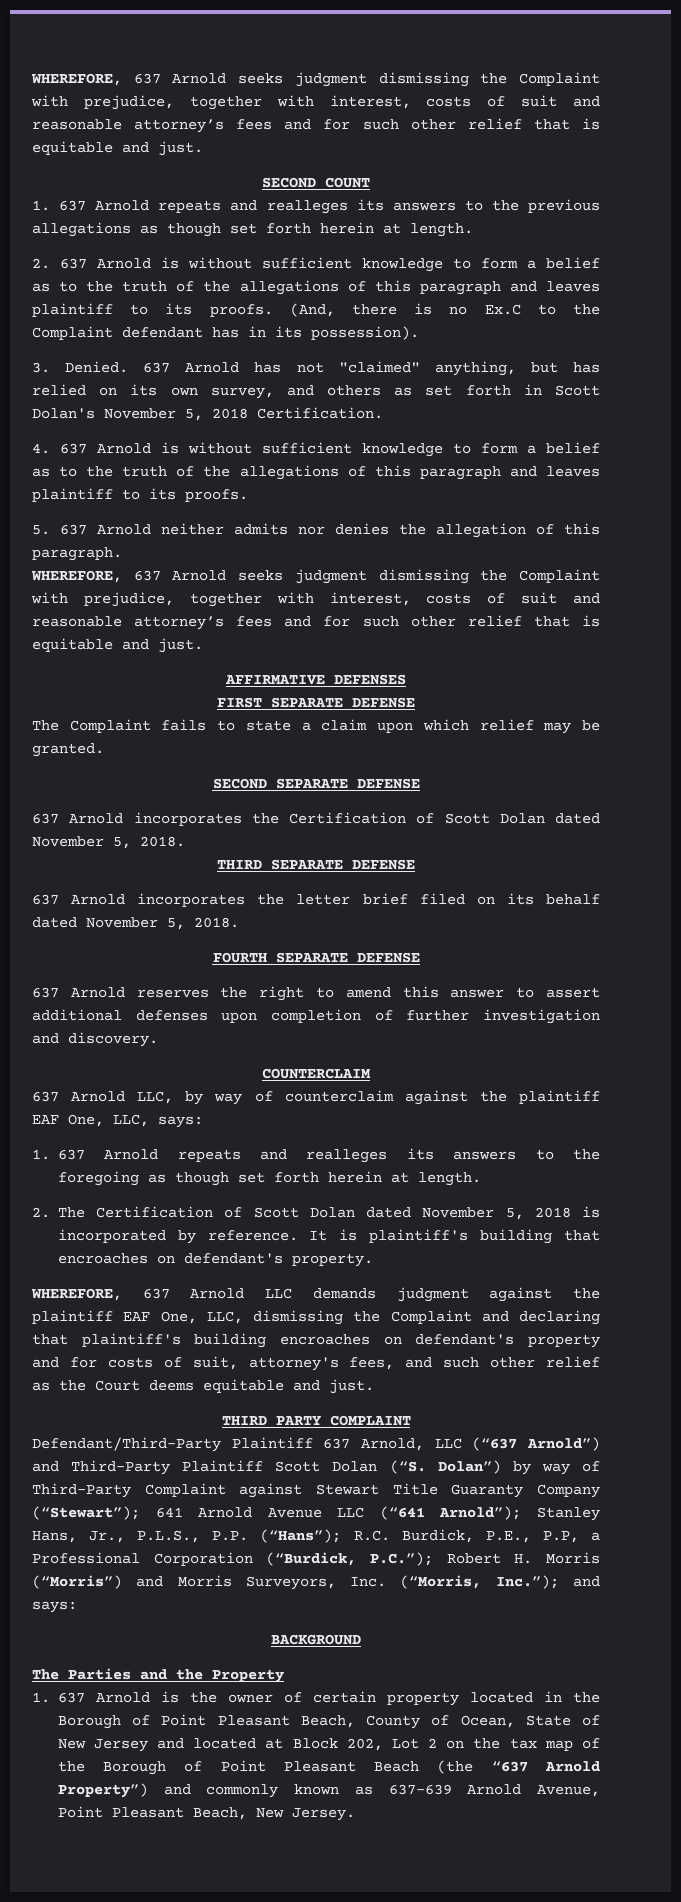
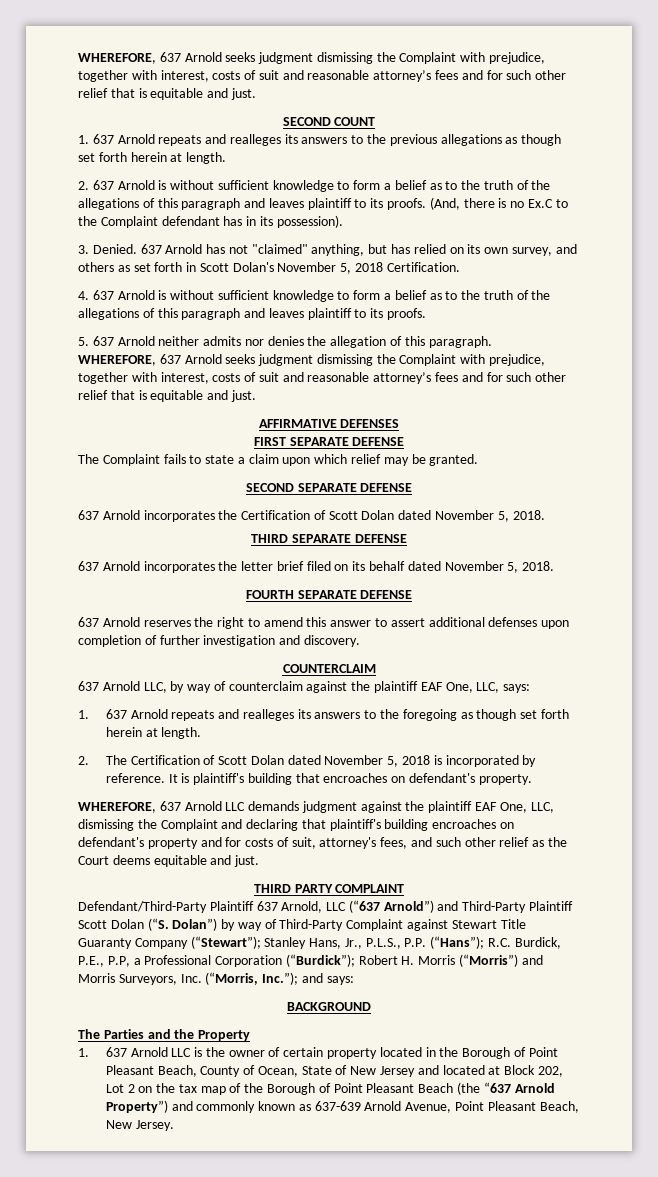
- Defendant/Third-Party Plaintiff 637 Arnold, LLC (“637 Arnold”) and Third-Party Plaintiff Scott Dolan (“S. Dolan”) by way of Third-Party Complaint against Stewart Title Guaranty Company (“Stewart”); 641 Arnold Avenue LLC (“641 Arnold”); Stanley Hans, Jr., P.L.S., P.P. (“Hans”); R.C. Burdick, P.E., P.P, a Professional Corporation (“Burdick, P.C.”); Robert H. Morris (“Morris”) and Morris Surveyors, Inc. (“Morris, Inc.”); and says:
+ Defendant/Third-Party Plaintiff 637 Arnold, LLC (“637 Arnold”) and Third-Party Plaintiff Scott Dolan (“S. Dolan”) by way of Third-Party Complaint against Stewart Title Guaranty Company (“Stewart”); Stanley Hans, Jr., P.L.S., P.P. (“Hans”); R.C. Burdick, P.E., P.P, a Professional Corporation (“Burdick”); Robert H. Morris (“Morris”) and Morris Surveyors, Inc. (“Morris, Inc.”); and says:
- 1. 637 Arnold is the owner of certain property located in the Borough of Point Pleasant Beach, County of Ocean, State of New Jersey and located at Block 202, Lot 2 on the tax map of the Borough of Point Pleasant Beach (the “637 Arnold Property”) and commonly known as 637-639 Arnold Avenue, Point Pleasant Beach, New Jersey.
+ 1. 637 Arnold LLC is the owner of certain property located in the Borough of Point Pleasant Beach, County of Ocean, State of New Jersey and located at Block 202, Lot 2 on the tax map of the Borough of Point Pleasant Beach (the “637 Arnold Property”) and commonly known as 637-639 Arnold Avenue, Point Pleasant Beach, New Jersey.

